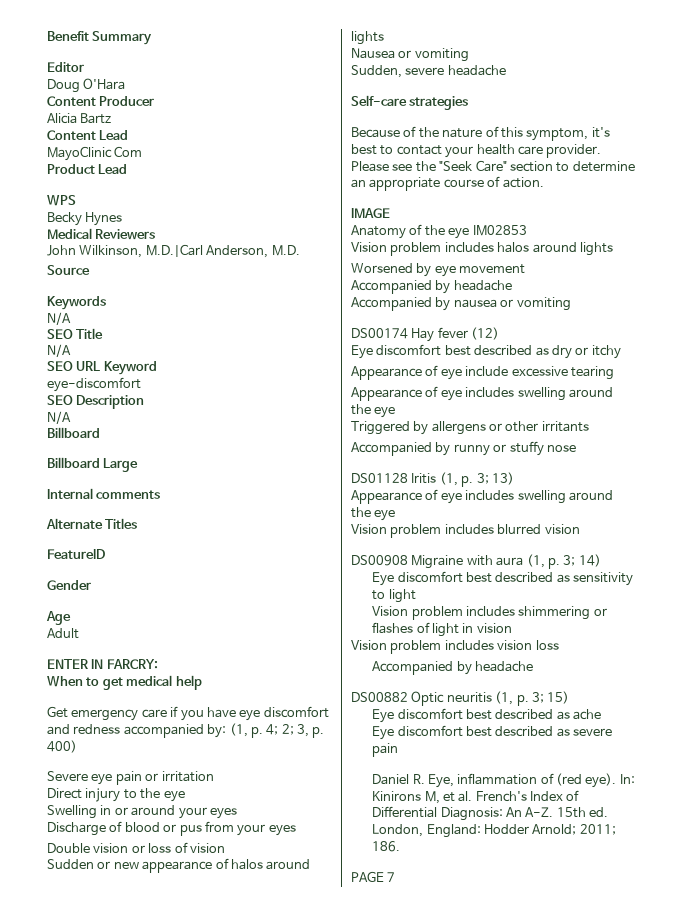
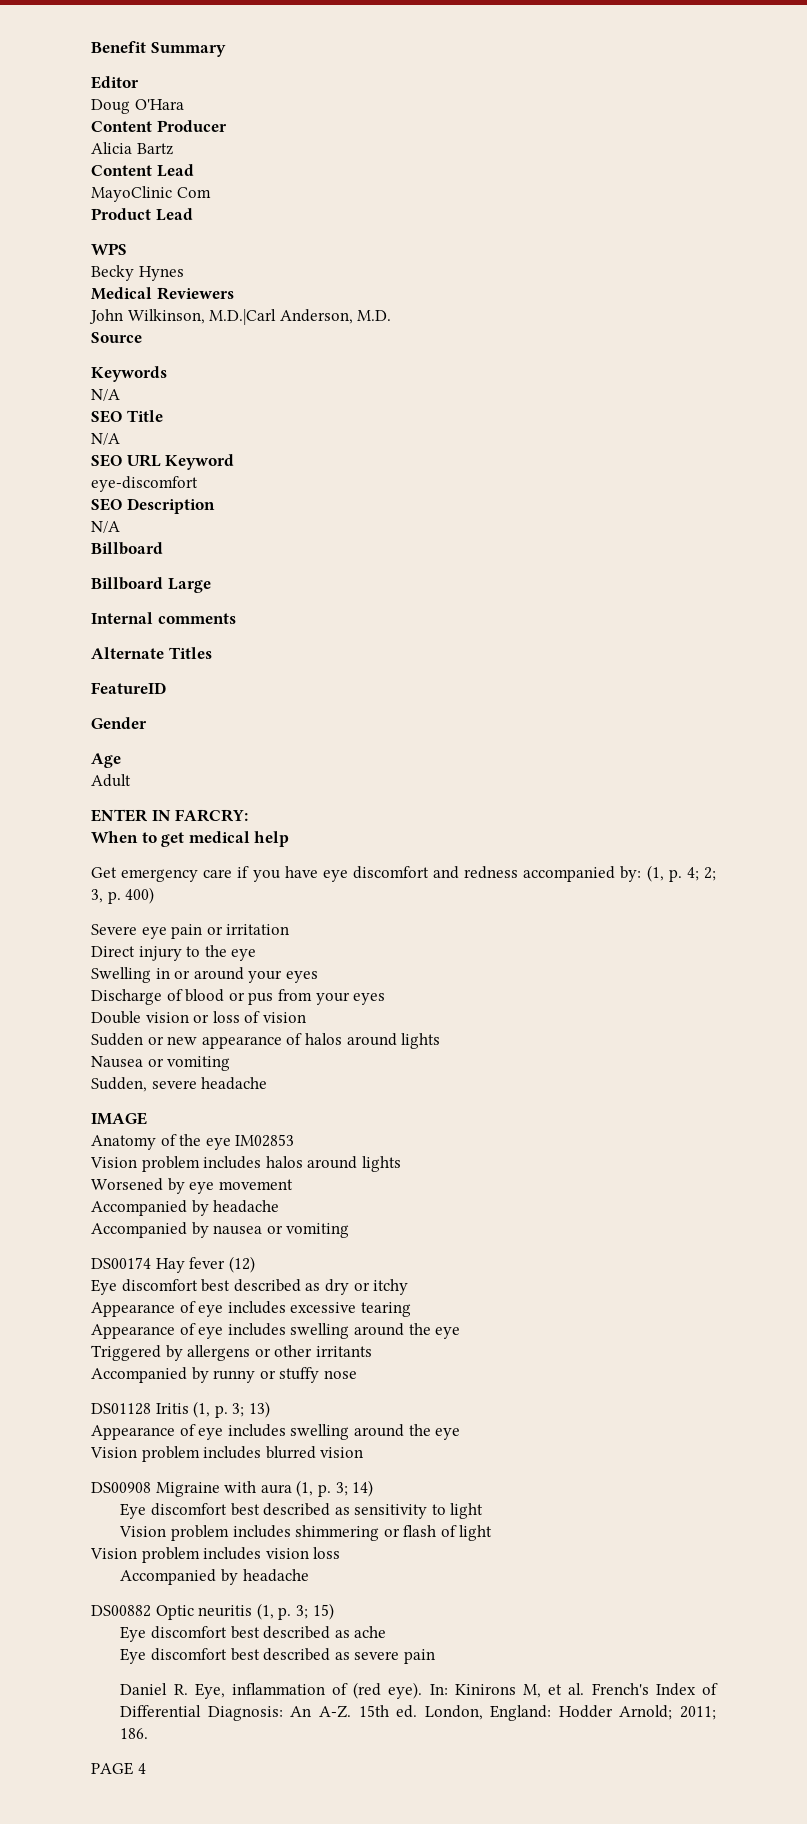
- Self-care strategies
- Because of the nature of this symptom, it's best to contact your health care provider. Please see the "Seek Care" section to determine an appropriate course of action.
- Appearance of eye include excessive tearing
+ Appearance of eye includes excessive tearing
- Vision problem includes shimmering or flashes of light in vision
+ Vision problem includes shimmering or flash of light
- PAGE 7
+ PAGE 4

